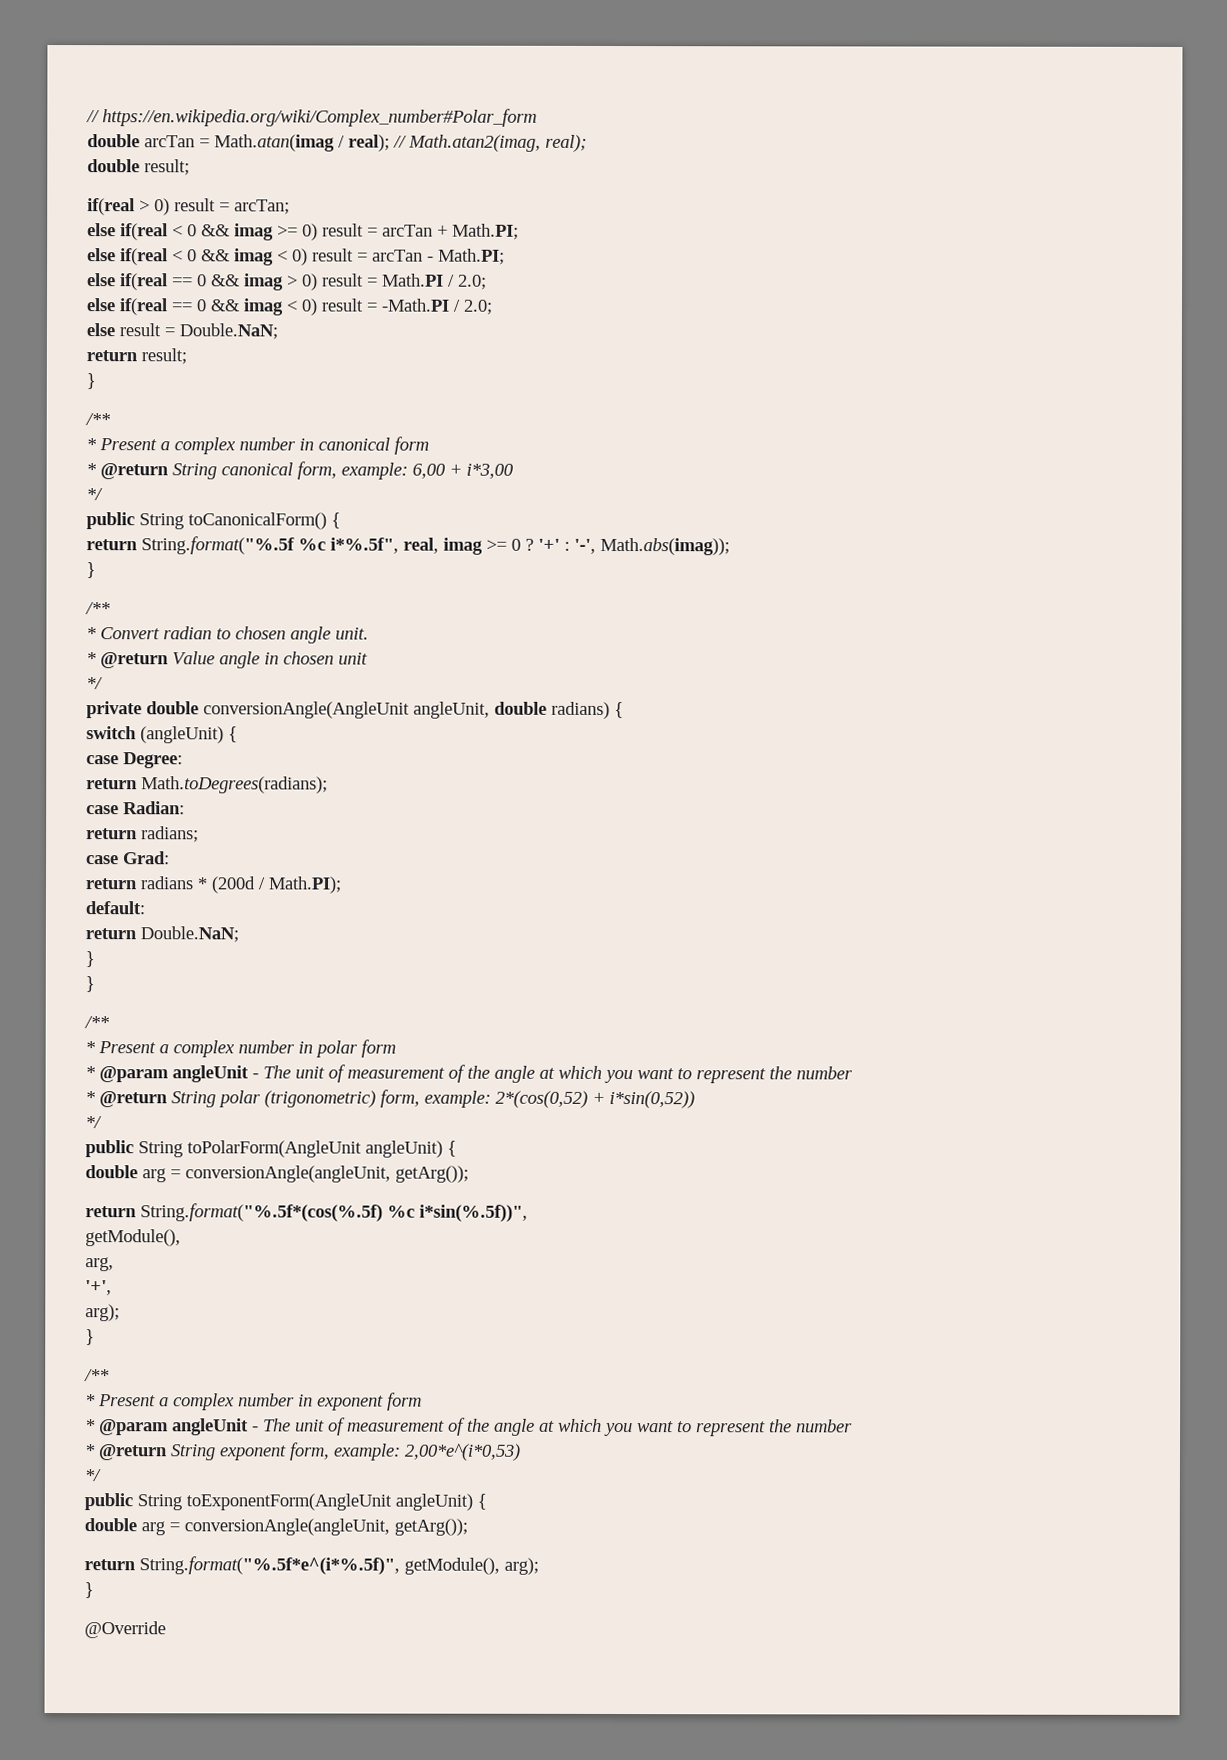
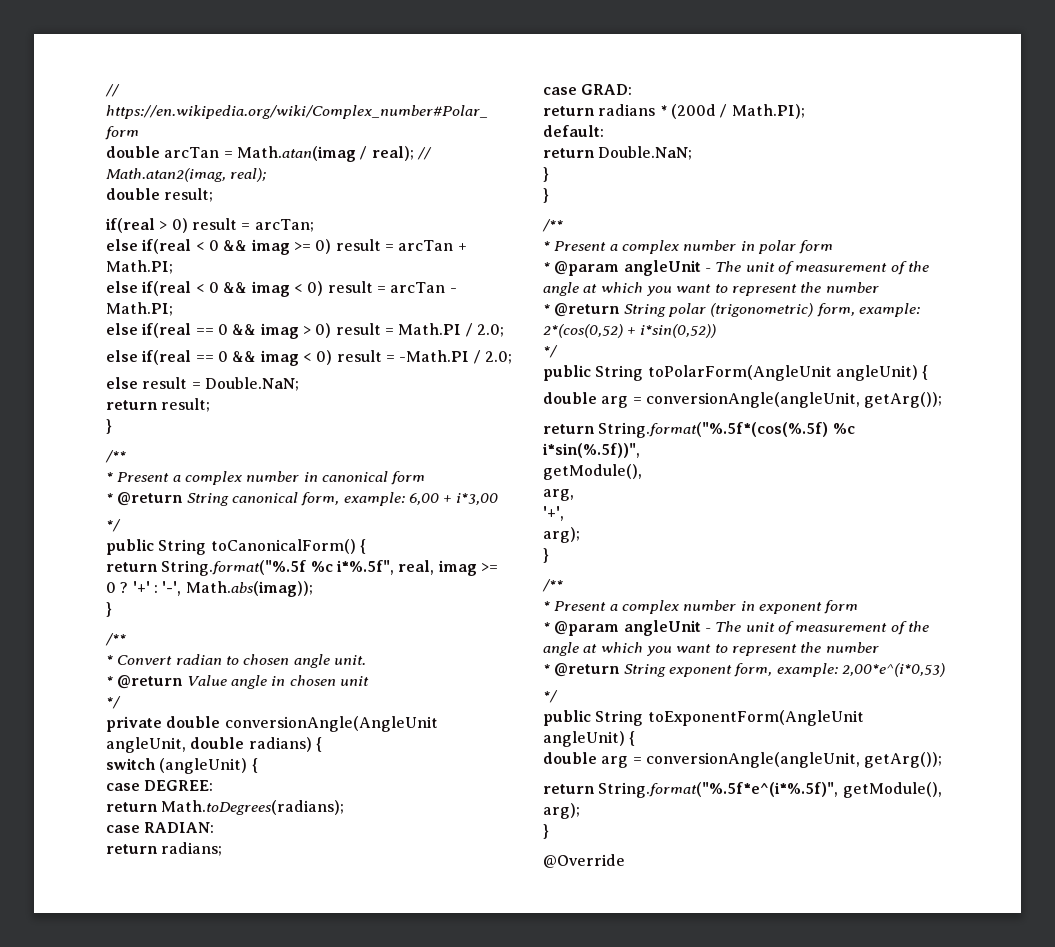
- case Degree:
+ case DEGREE:
- case Radian:
+ case RADIAN:
- case Grad:
+ case GRAD:

